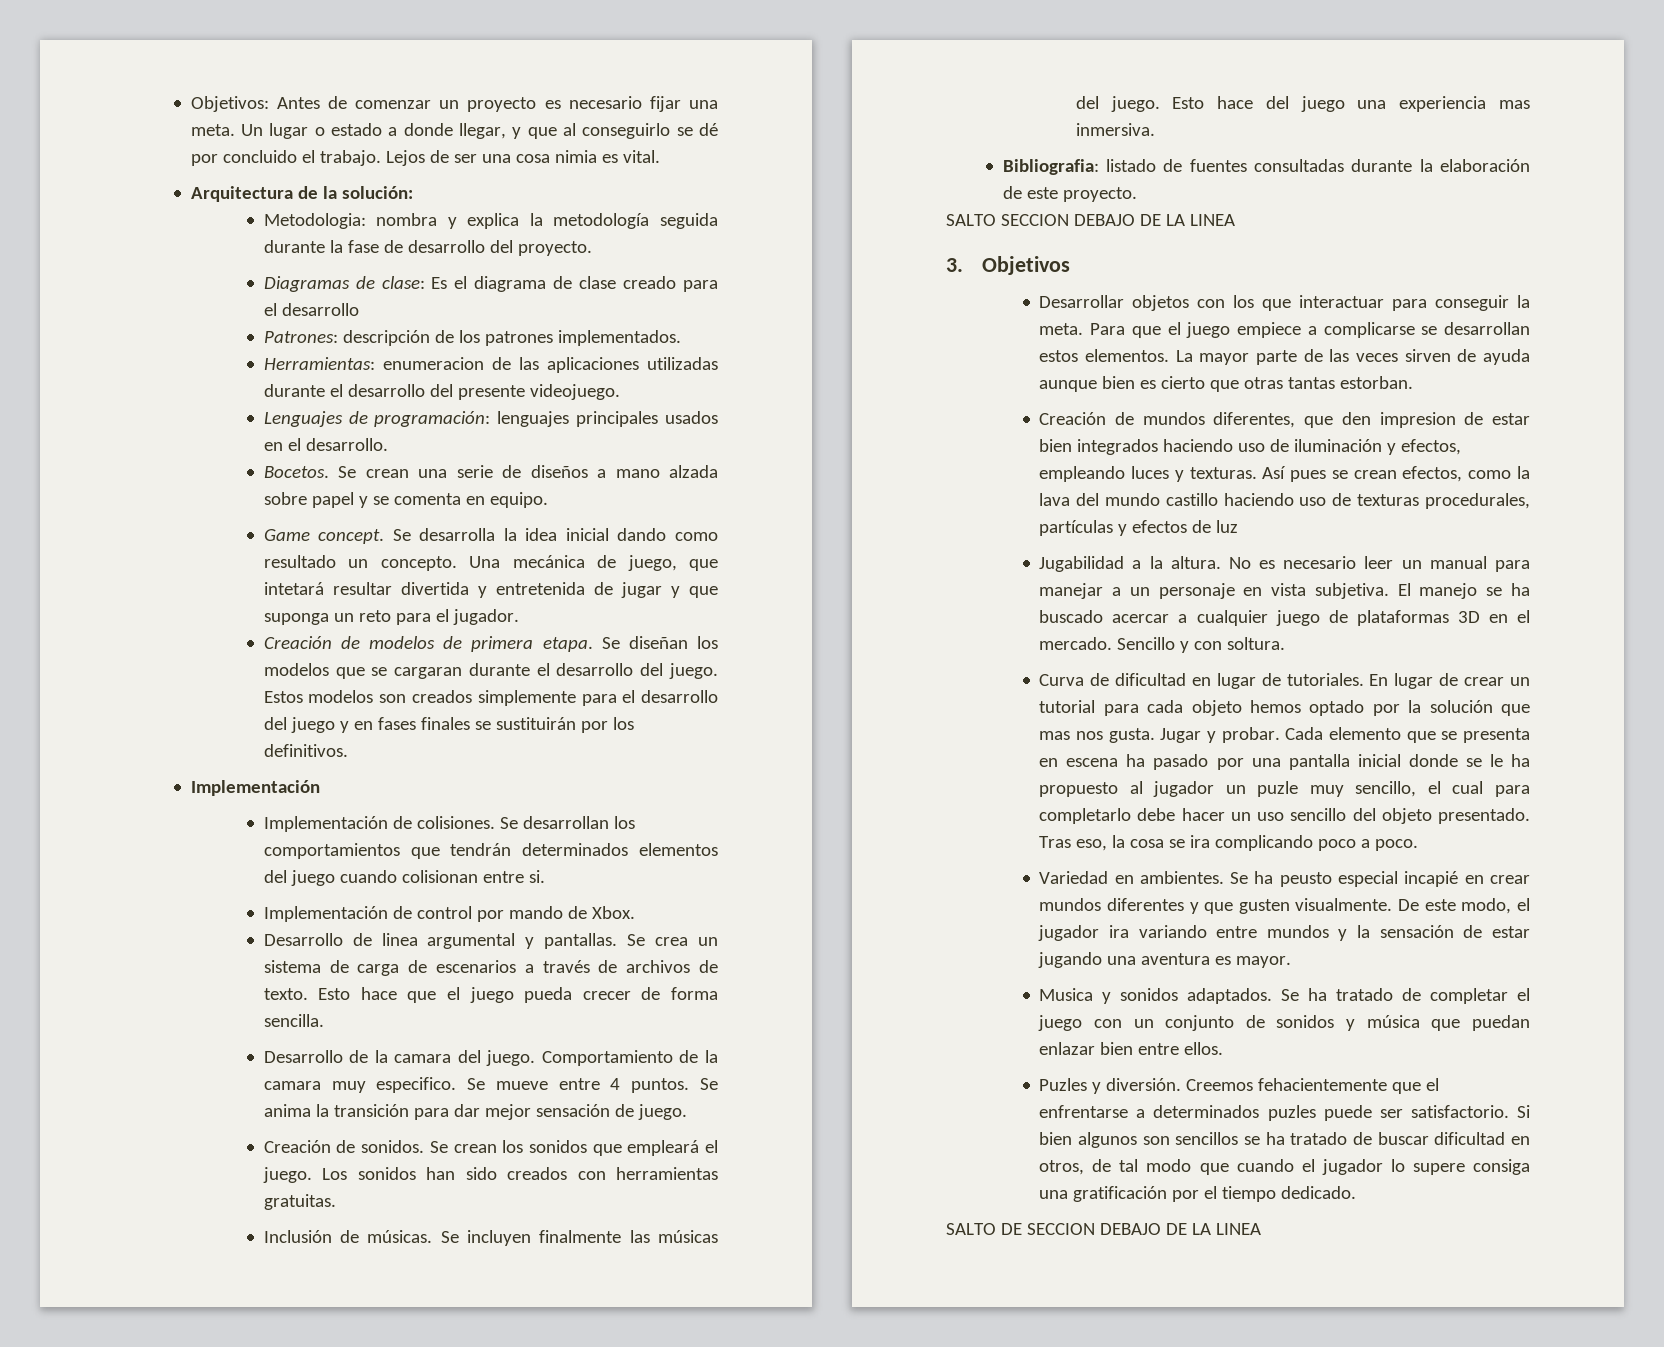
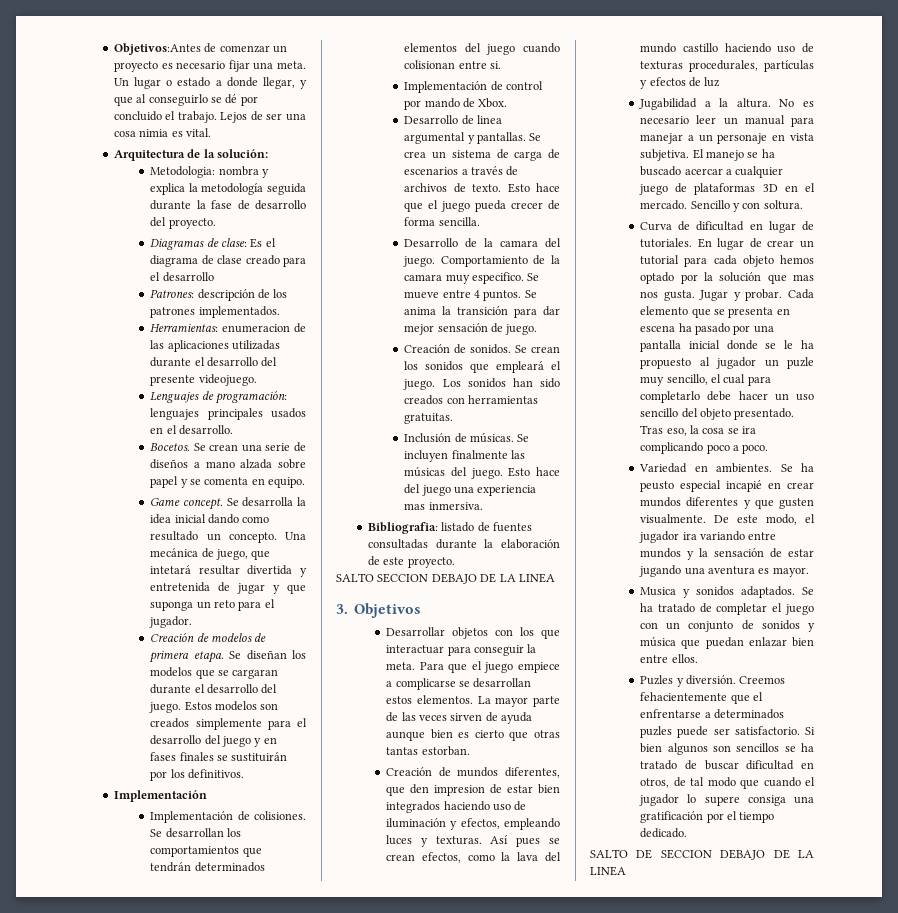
- Objetivos: Antes de comenzar un proyecto es necesario fijar una meta.
+ Objetivos:Antes de comenzar un proyecto es necesario fijar una meta.

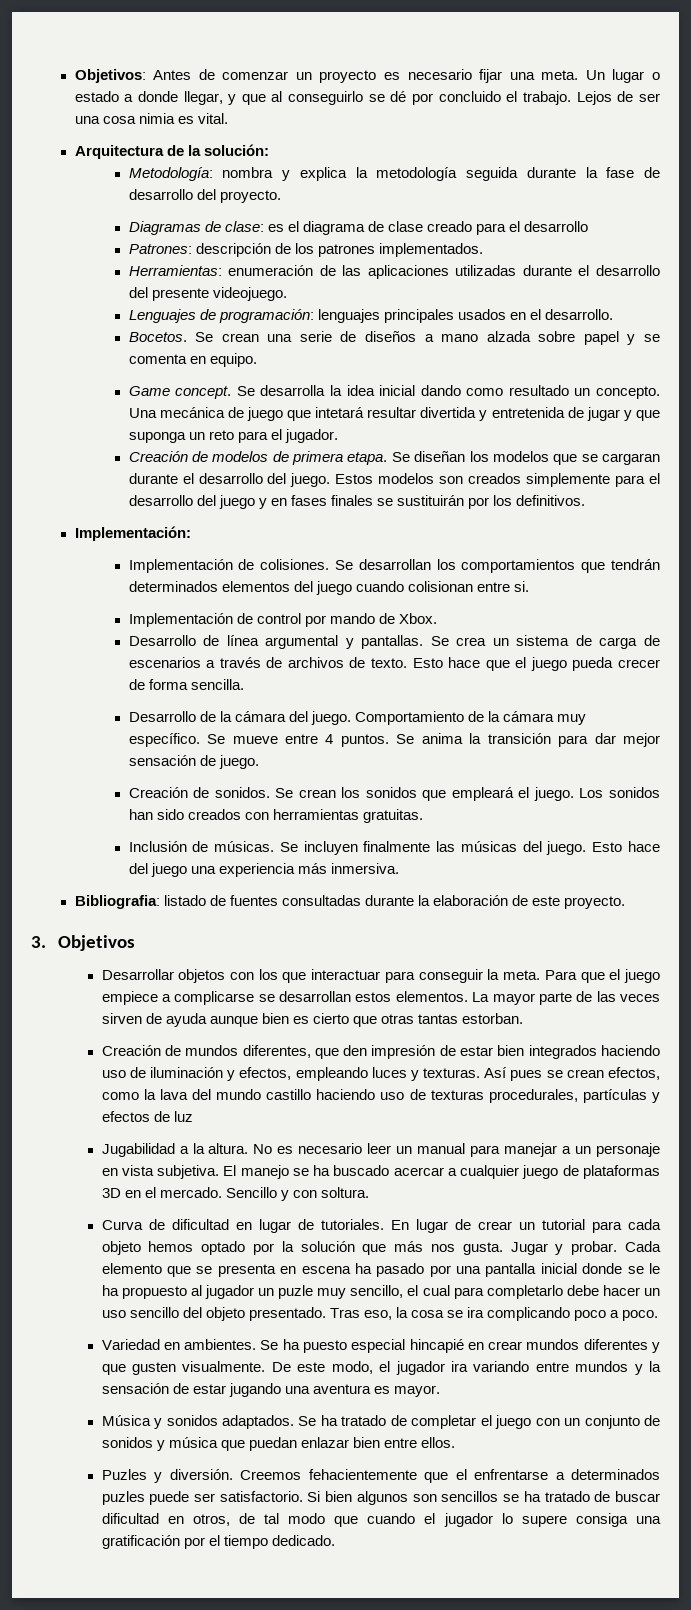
- Objetivos:Antes de comenzar un proyecto es necesario fijar una meta.
+ Objetivos: Antes de comenzar un proyecto es necesario fijar una meta.
- Metodologia: nombra y explica la metodología seguida durante la fase de desarrollo del proyecto.
+ Metodología: nombra y explica la metodología seguida durante la fase de desarrollo del proyecto.
- Diagramas de clase: Es el diagrama de clase creado para el desarrollo
+ Diagramas de clase: es el diagrama de clase creado para el desarrollo
- Herramientas: enumeracion de las aplicaciones utilizadas durante el desarrollo del presente videojuego.
+ Herramientas: enumeración de las aplicaciones utilizadas durante el desarrollo del presente videojuego.
- Una mecánica de juego, que intetará resultar divertida y entretenida de jugar y que suponga un reto para el jugador.
+ Una mecánica de juego que intetará resultar divertida y entretenida de jugar y que suponga un reto para el jugador.
  Estos modelos son creados simplemente para el desarrollo del juego y en fases finales se sustituirán por los definitivos.
- Implementación
+ Implementación:
- Desarrollo de linea argumental y pantallas.
+ Desarrollo de línea argumental y pantallas.
- Desarrollo de la camara del juego.
+ Desarrollo de la cámara del juego.
- Comportamiento de la camara muy especifico.
+ Comportamiento de la cámara muy específico.
- Esto hace del juego una experiencia mas inmersiva.
+ Esto hace del juego una experiencia más inmersiva.
- SALTO SECCION DEBAJO DE LA LINEA
- Creación de mundos diferentes, que den impresion de estar bien integrados haciendo uso de iluminación y efectos, empleando luces y texturas.
+ Creación de mundos diferentes, que den impresión de estar bien integrados haciendo uso de iluminación y efectos, empleando luces y texturas.
- En lugar de crear un tutorial para cada objeto hemos optado por la solución que mas nos gusta.
+ En lugar de crear un tutorial para cada objeto hemos optado por la solución que más nos gusta.
- Se ha peusto especial incapié en crear mundos diferentes y que gusten visualmente.
+ Se ha puesto especial hincapié en crear mundos diferentes y que gusten visualmente.
- Musica y sonidos adaptados.
+ Música y sonidos adaptados.
- SALTO DE SECCION DEBAJO DE LA LINEA

